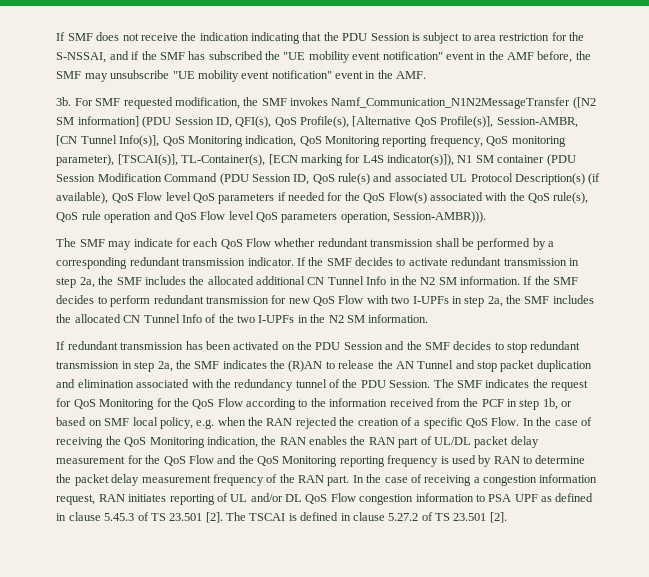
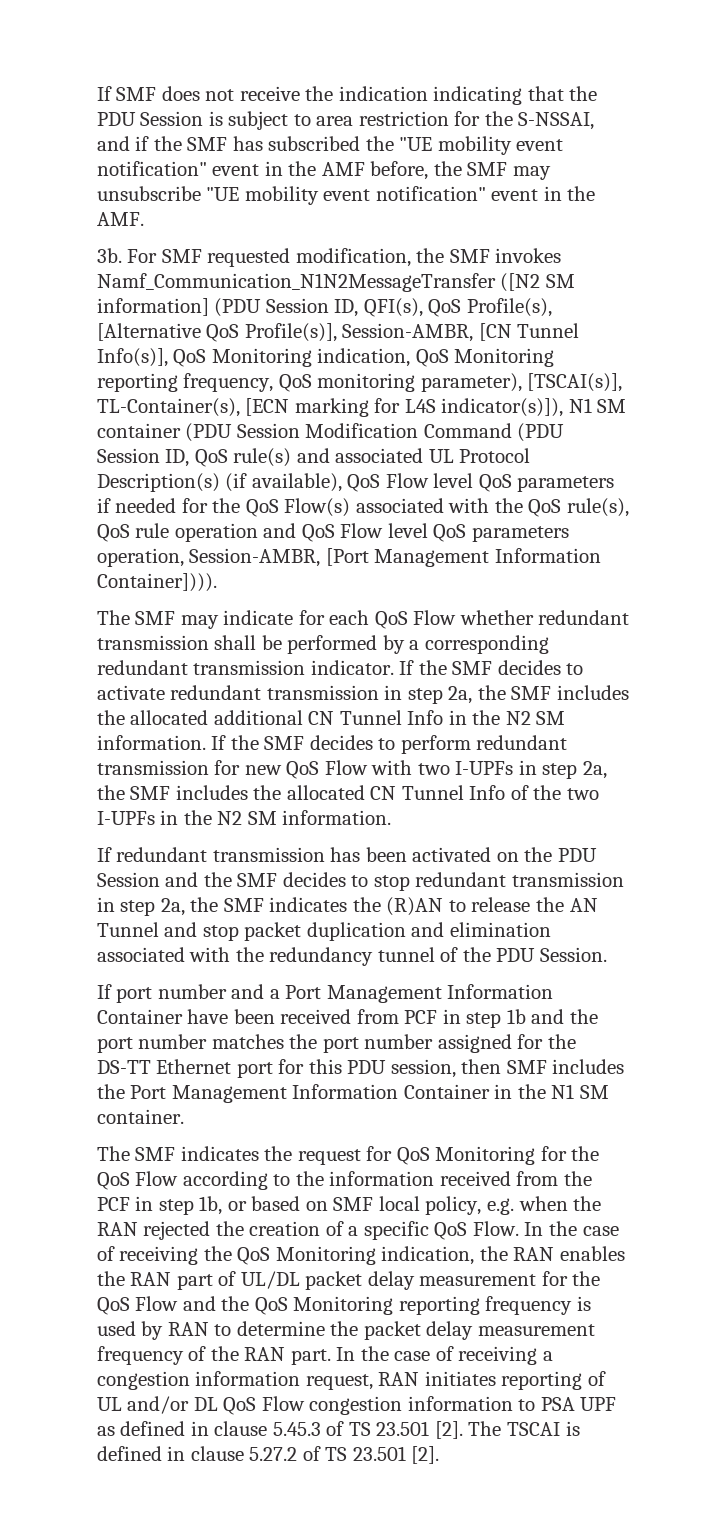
- For SMF requested modification, the SMF invokes Namf_Communication_N1N2MessageTransfer ([N2 SM information] (PDU Session ID, QFI(s), QoS Profile(s), [Alternative QoS Profile(s)], Session-AMBR, [CN Tunnel Info(s)], QoS Monitoring indication, QoS Monitoring reporting frequency, QoS monitoring parameter), [TSCAI(s)], TL-Container(s), [ECN marking for L4S indicator(s)]), N1 SM container (PDU Session Modification Command (PDU Session ID, QoS rule(s) and associated UL Protocol Description(s) (if available), QoS Flow level QoS parameters if needed for the QoS Flow(s) associated with the QoS rule(s), QoS rule operation and QoS Flow level QoS parameters operation, Session-AMBR))).
+ For SMF requested modification, the SMF invokes Namf_Communication_N1N2MessageTransfer ([N2 SM information] (PDU Session ID, QFI(s), QoS Profile(s), [Alternative QoS Profile(s)], Session-AMBR, [CN Tunnel Info(s)], QoS Monitoring indication, QoS Monitoring reporting frequency, QoS monitoring parameter), [TSCAI(s)], TL-Container(s), [ECN marking for L4S indicator(s)]), N1 SM container (PDU Session Modification Command (PDU Session ID, QoS rule(s) and associated UL Protocol Description(s) (if available), QoS Flow level QoS parameters if needed for the QoS Flow(s) associated with the QoS rule(s), QoS rule operation and QoS Flow level QoS parameters operation, Session-AMBR, [Port Management Information Container]))).
- If redundant transmission has been activated on the PDU Session and the SMF decides to stop redundant transmission in step 2a, the SMF indicates the (R)AN to release the AN Tunnel and stop packet duplication and elimination associated with the redundancy tunnel of the PDU Session. The SMF indicates the request for QoS Monitoring for the QoS Flow according to the information received from the PCF in step 1b, or based on SMF local policy, e.g. when the RAN rejected the creation of a specific QoS Flow.
+ If redundant transmission has been activated on the PDU Session and the SMF decides to stop redundant transmission in step 2a, the SMF indicates the (R)AN to release the AN Tunnel and stop packet duplication and elimination associated with the redundancy tunnel of the PDU Session.
+ If port number and a Port Management Information Container have been received from PCF in step 1b and the port number matches the port number assigned for the DS-TT Ethernet port for this PDU session, then SMF includes the Port Management Information Container in the N1 SM container.
+ The SMF indicates the request for QoS Monitoring for the QoS Flow according to the information received from the PCF in step 1b, or based on SMF local policy, e.g. when the RAN rejected the creation of a specific QoS Flow.

